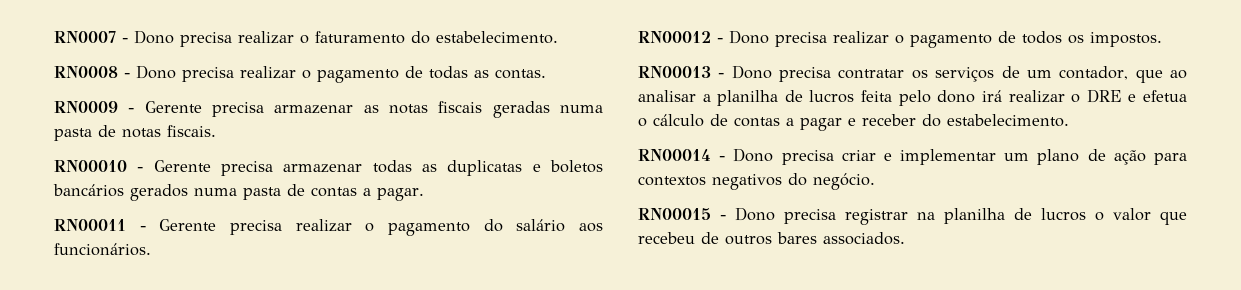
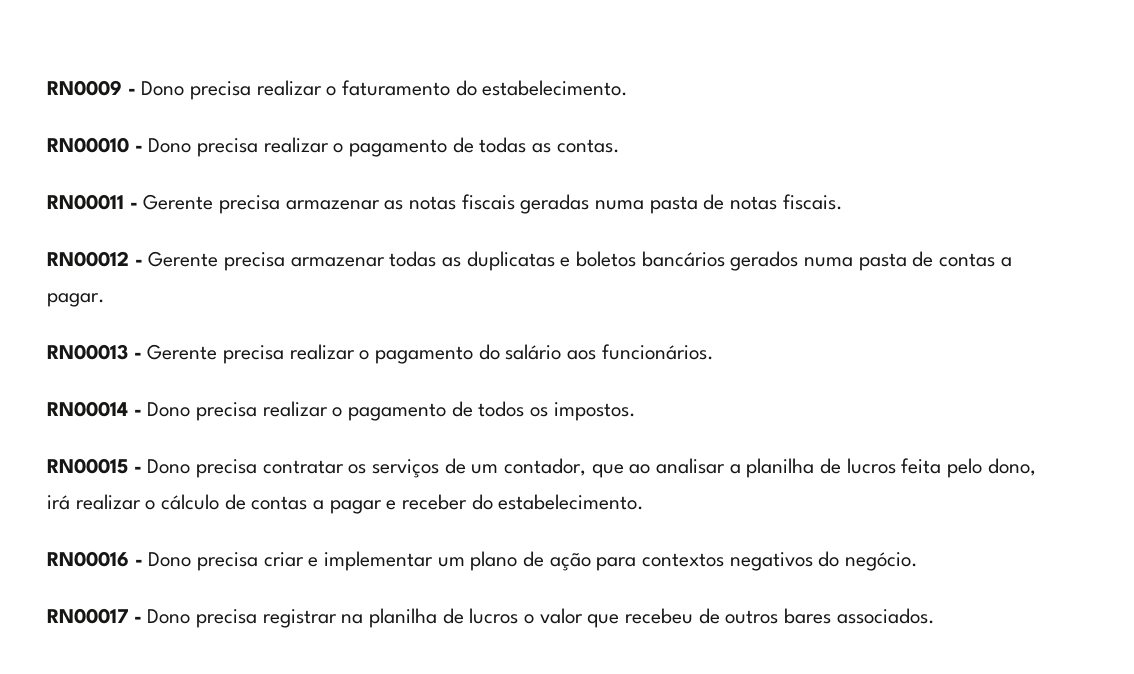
- RN0007 - Dono precisa realizar o faturamento do estabelecimento.
+ RN0009 - Dono precisa realizar o faturamento do estabelecimento.
- RN0008 - Dono precisa realizar o pagamento de todas as contas.
+ RN00010 - Dono precisa realizar o pagamento de todas as contas.
- RN0009 - Gerente precisa armazenar as notas fiscais geradas numa pasta de notas fiscais.
+ RN00011 - Gerente precisa armazenar as notas fiscais geradas numa pasta de notas fiscais.
- RN00010 - Gerente precisa armazenar todas as duplicatas e boletos bancários gerados numa pasta de contas a pagar.
+ RN00012 - Gerente precisa armazenar todas as duplicatas e boletos bancários gerados numa pasta de contas a pagar.
- RN00011 - Gerente precisa realizar o pagamento do salário aos funcionários.
+ RN00013 - Gerente precisa realizar o pagamento do salário aos funcionários.
- RN00012 - Dono precisa realizar o pagamento de todos os impostos.
+ RN00014 - Dono precisa realizar o pagamento de todos os impostos.
- RN00013 - Dono precisa contratar os serviços de um contador, que ao analisar a planilha de lucros feita pelo dono irá realizar o DRE e efetua o cálculo de contas a pagar e receber do estabelecimento.
+ RN00015 - Dono precisa contratar os serviços de um contador, que ao analisar a planilha de lucros feita pelo dono, irá realizar o cálculo de contas a pagar e receber do estabelecimento.
- RN00014 - Dono precisa criar e implementar um plano de ação para contextos negativos do negócio.
+ RN00016 - Dono precisa criar e implementar um plano de ação para contextos negativos do negócio.
- RN00015 - Dono precisa registrar na planilha de lucros o valor que recebeu de outros bares associados.
+ RN00017 - Dono precisa registrar na planilha de lucros o valor que recebeu de outros bares associados.

